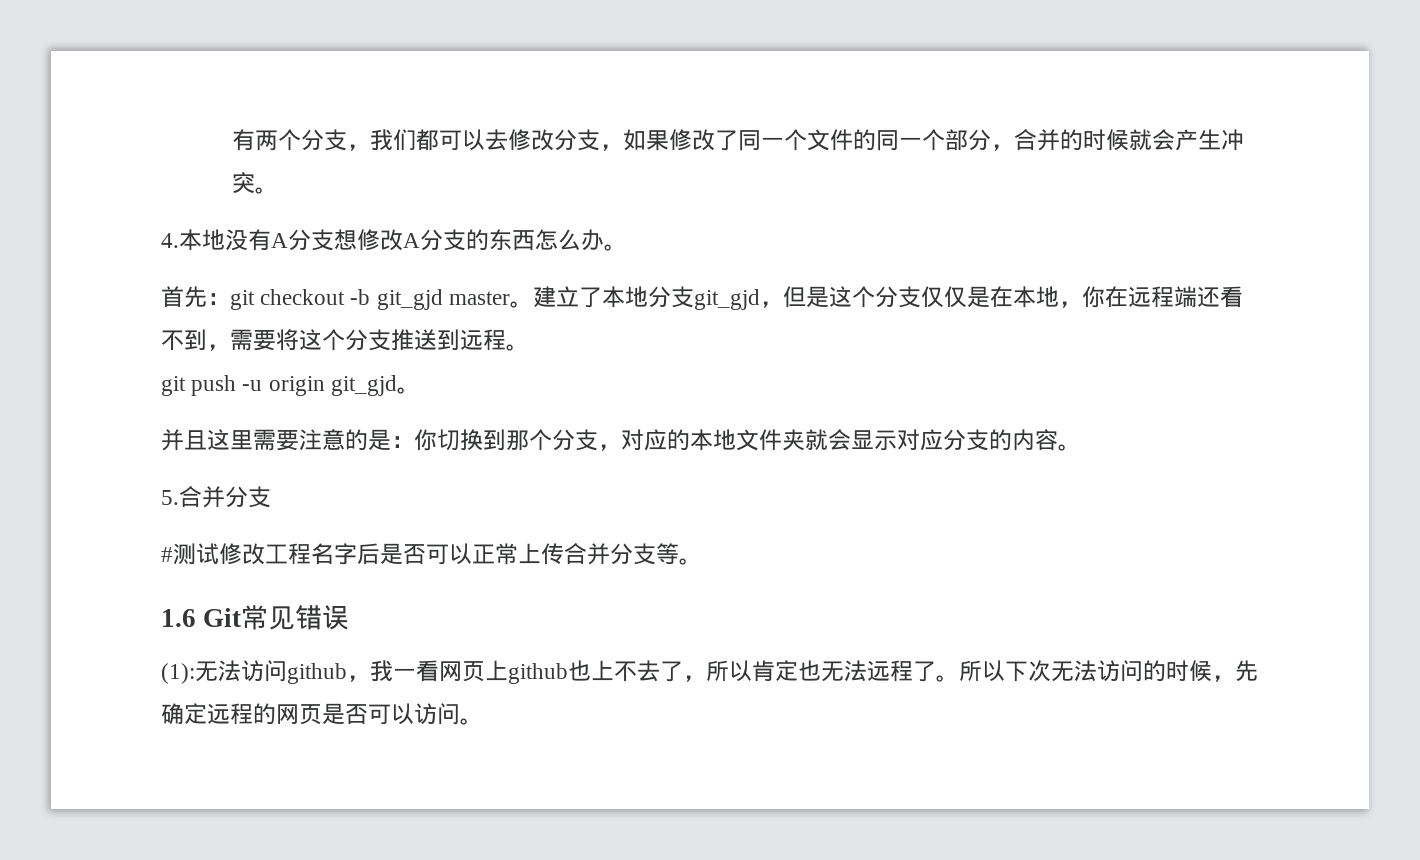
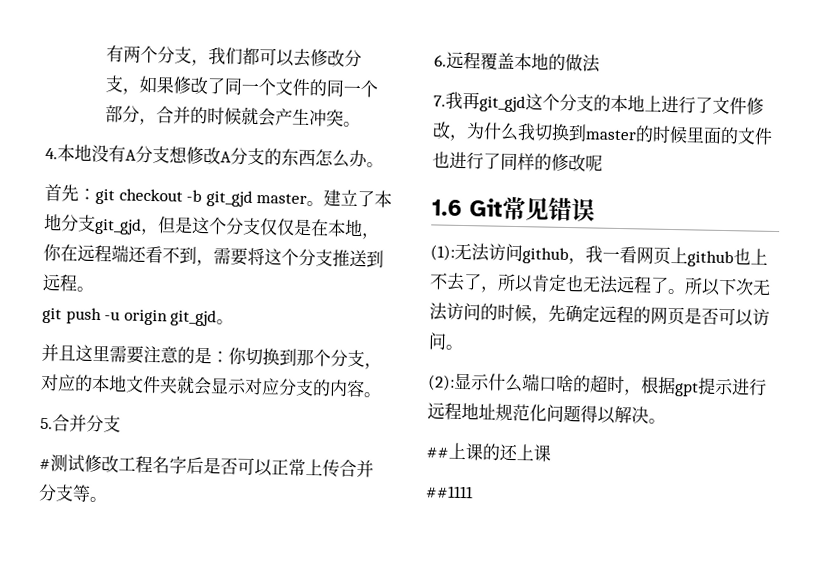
+ 6.远程覆盖本地的做法
+ 7.我再git_gjd这个分支的本地上进行了文件修改，为什么我切换到master的时候里面的文件也进行了同样的修改呢
+ (2):显示什么端口啥的超时，根据gpt提示进行远程地址规范化问题得以解决。
+ ##上课的还上课
+ ##1111

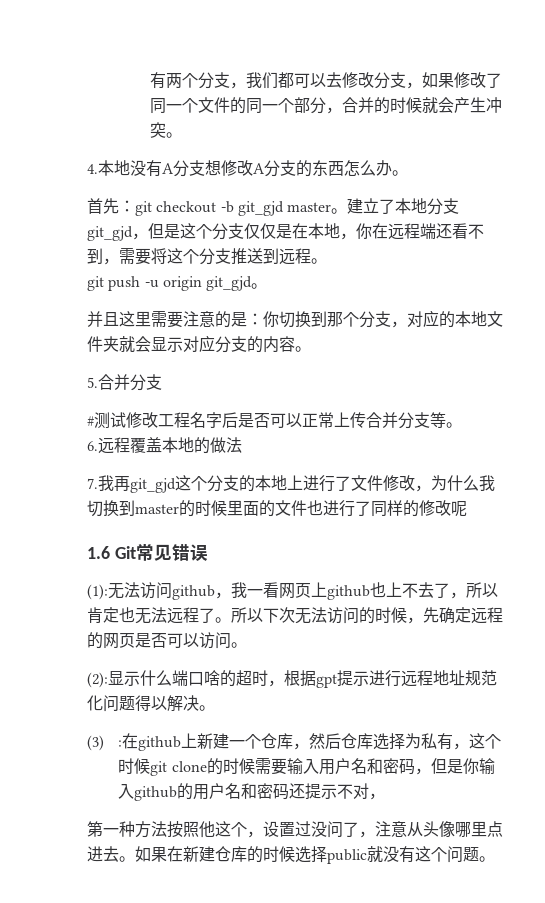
- ##上课的还上课
- ##1111
+ (3) :在github上新建一个仓库，然后仓库选择为私有，这个时候git clone的时候需要输入用户名和密码，但是你输入github的用户名和密码还提示不对，
+ 第一种方法按照他这个，设置过没问了，注意从头像哪里点进去。如果在新建仓库的时候选择public就没有这个问题。

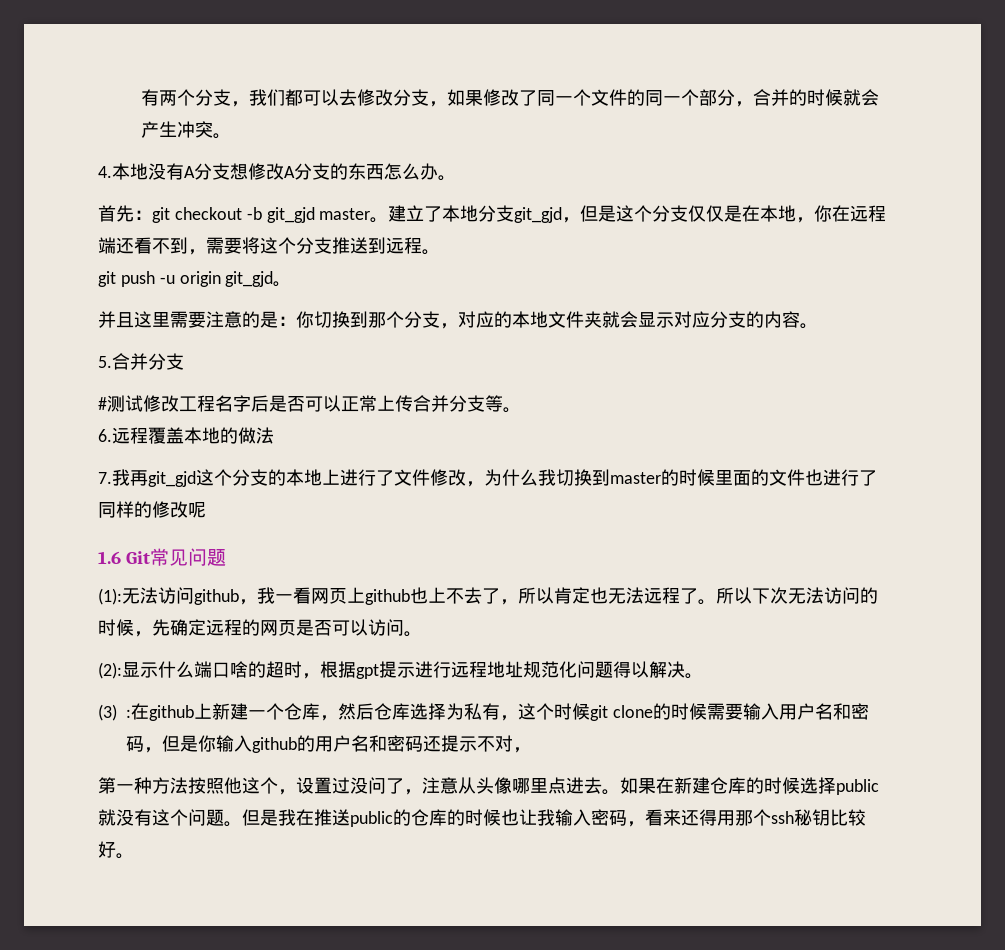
- 1.6 Git常见错误
+ 1.6 Git常见问题
+ 但是我在推送public的仓库的时候也让我输入密码，看来还得用那个ssh秘钥比较好。

